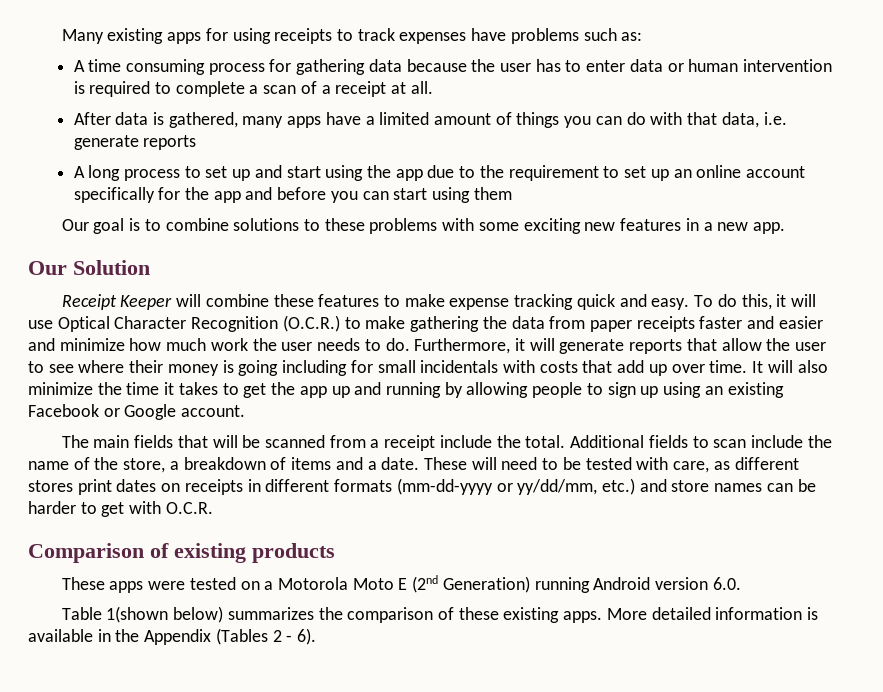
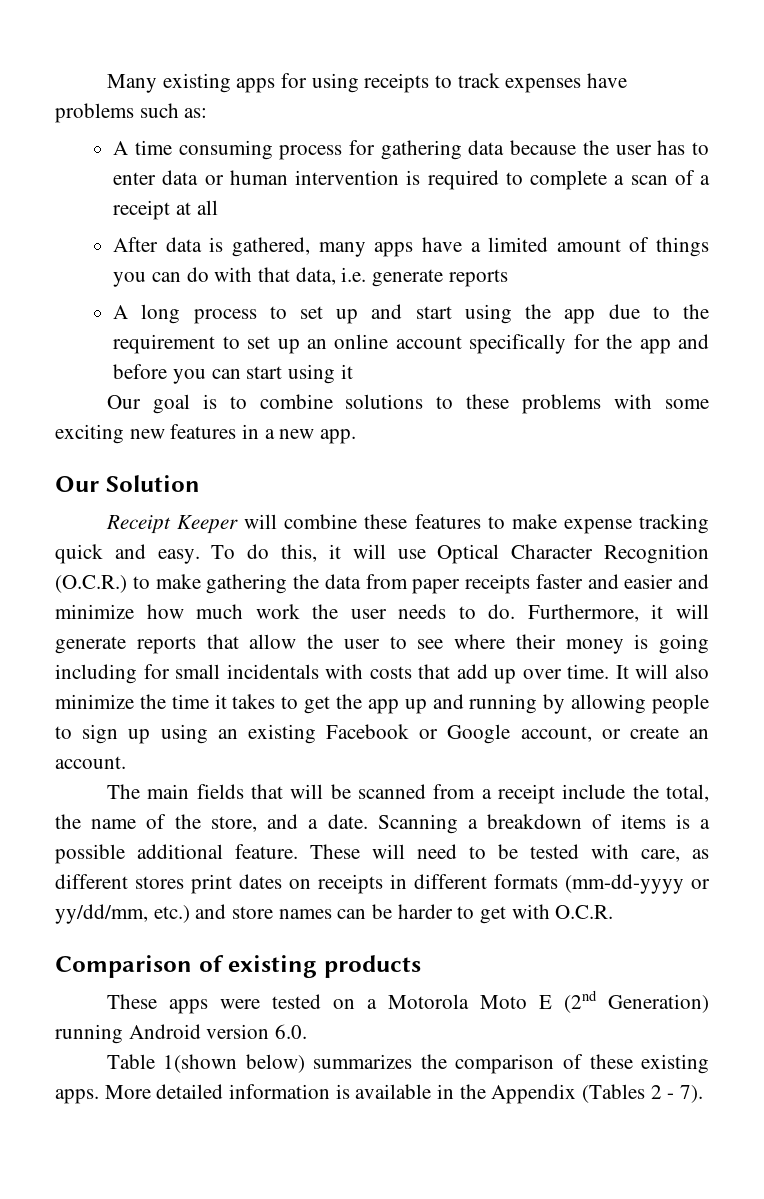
- A time consuming process for gathering data because the user has to enter data or human intervention is required to complete a scan of a receipt at all.
+ A time consuming process for gathering data because the user has to enter data or human intervention is required to complete a scan of a receipt at all
- A long process to set up and start using the app due to the requirement to set up an online account specifically for the app and before you can start using them
+ A long process to set up and start using the app due to the requirement to set up an online account specifically for the app and before you can start using it
- It will also minimize the time it takes to get the app up and running by allowing people to sign up using an existing Facebook or Google account.
+ It will also minimize the time it takes to get the app up and running by allowing people to sign up using an existing Facebook or Google account, or create an account.
- The main fields that will be scanned from a receipt include the total. Additional fields to scan include the name of the store, a breakdown of items and a date.
+ The main fields that will be scanned from a receipt include the total, the name of the store, and a date. Scanning a breakdown of items is a possible additional feature.
- More detailed information is available in the Appendix (Tables 2 - 6).
+ More detailed information is available in the Appendix (Tables 2 - 7).

